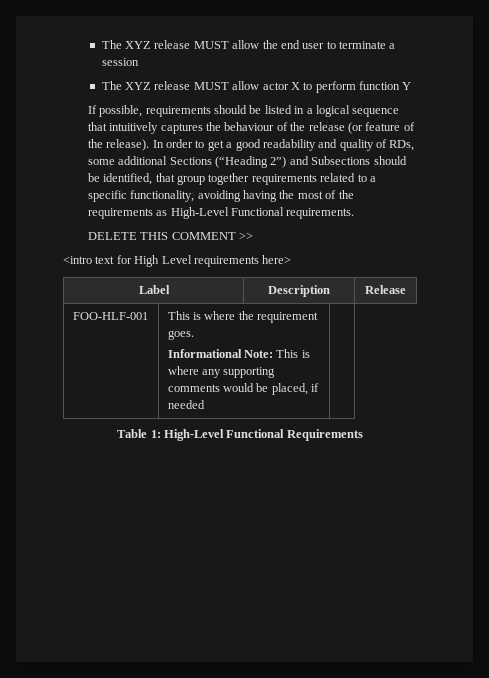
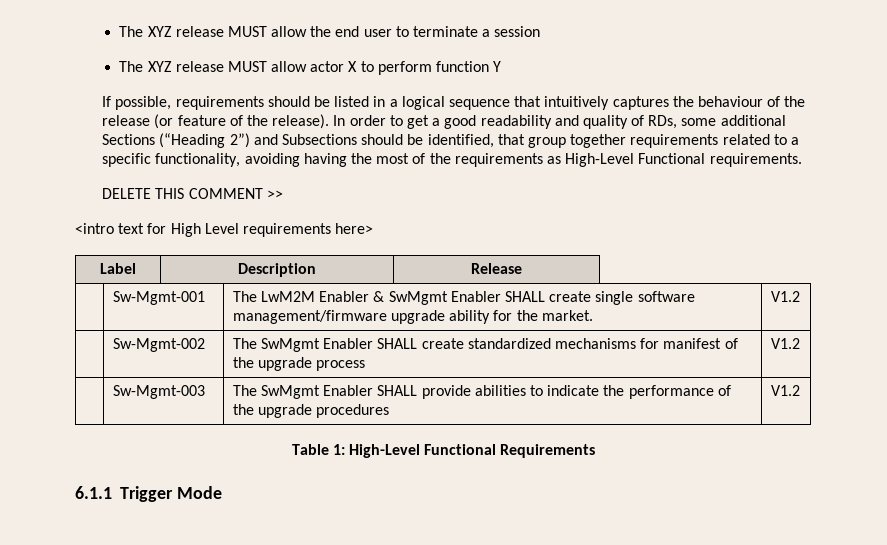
- FOO-HLF-001 | This is where the requirement goes.
- Informational Note: This is where any supporting comments would be placed, if needed |
+ | Sw-Mgmt-001 | The LwM2M Enabler & SwMgmt Enabler SHALL create single software management/firmware upgrade ability for the market. | V1.2
+ | Sw-Mgmt-002 | The SwMgmt Enabler SHALL create standardized mechanisms for manifest of the upgrade process | V1.2
+ | Sw-Mgmt-003 | The SwMgmt Enabler SHALL provide abilities to indicate the performance of the upgrade procedures | V1.2
+ 6.1.1 Trigger Mode

